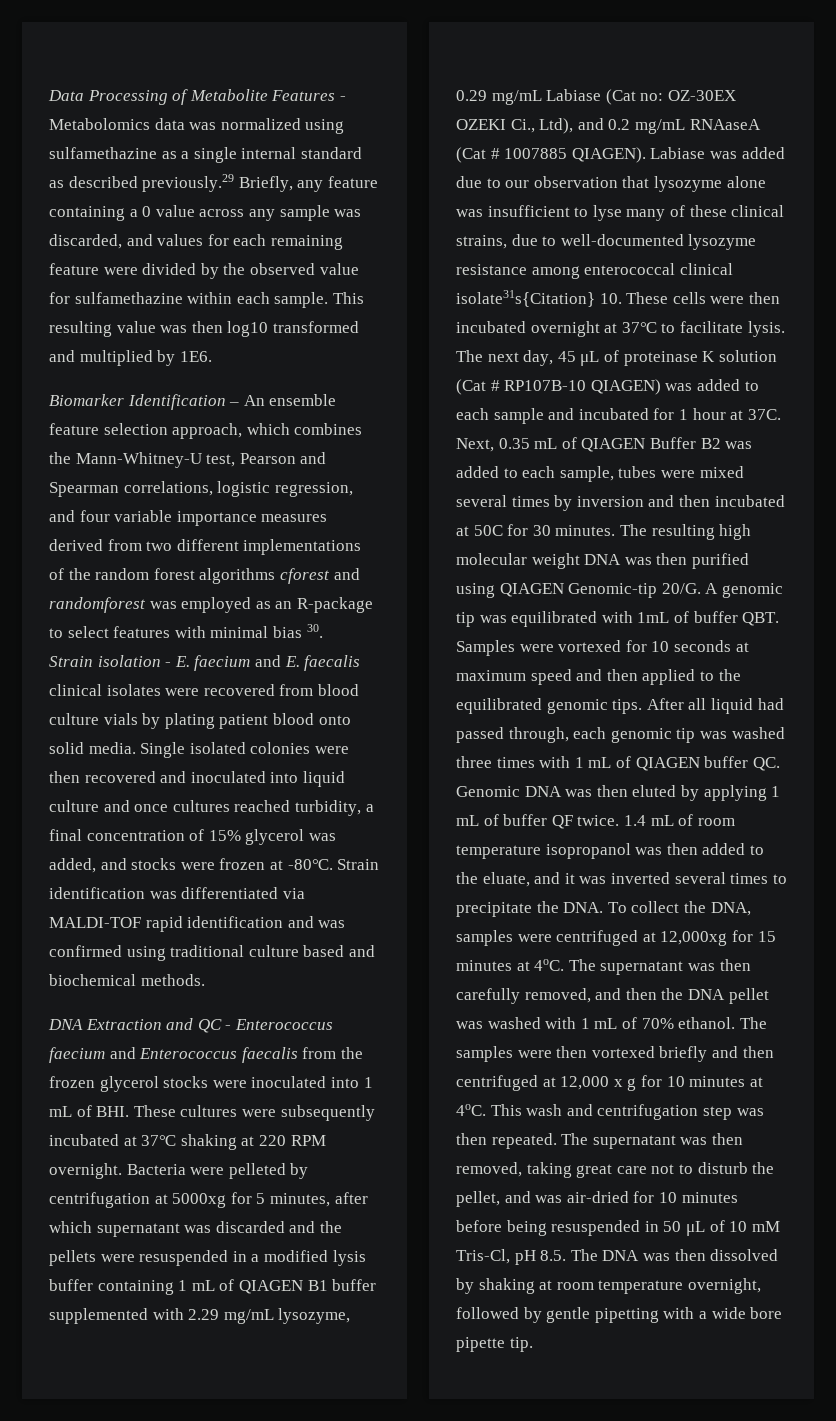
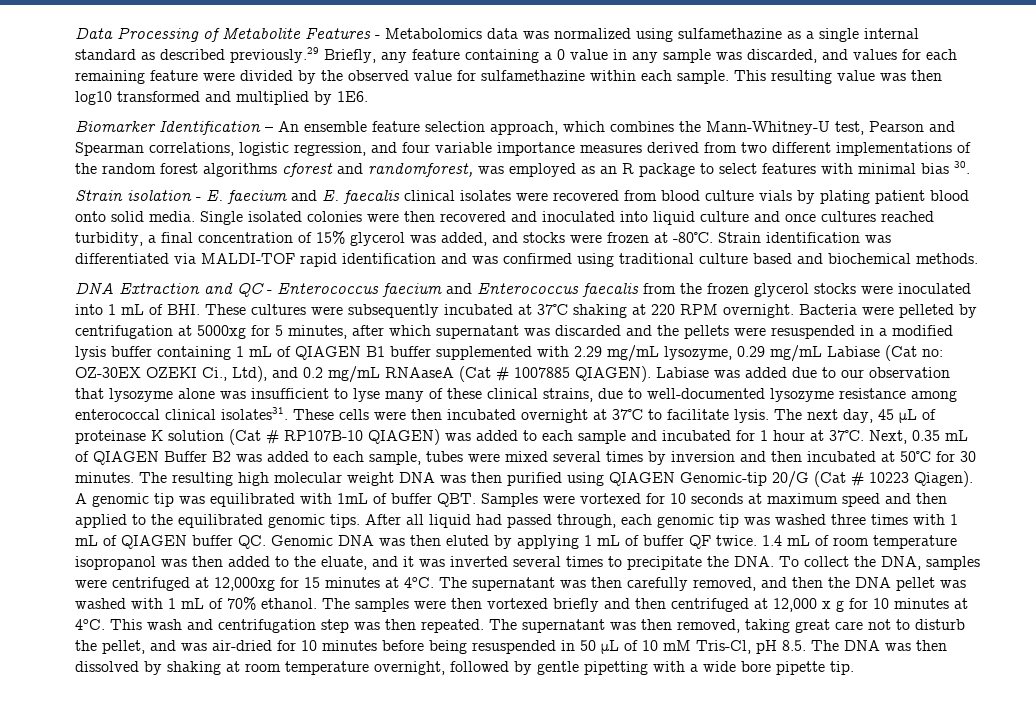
- Data Processing of Metabolite Features - Metabolomics data was normalized using sulfamethazine as a single internal standard as described previously.29 Briefly, any feature containing a 0 value across any sample was discarded, and values for each remaining feature were divided by the observed value for sulfamethazine within each sample.
+ Data Processing of Metabolite Features - Metabolomics data was normalized using sulfamethazine as a single internal standard as described previously.29 Briefly, any feature containing a 0 value in any sample was discarded, and values for each remaining feature were divided by the observed value for sulfamethazine within each sample.
- Biomarker Identification – An ensemble feature selection approach, which combines the Mann-Whitney-U test, Pearson and Spearman correlations, logistic regression, and four variable importance measures derived from two different implementations of the random forest algorithms cforest and randomforest was employed as an R-package to select features with minimal bias 30.
+ Biomarker Identification – An ensemble feature selection approach, which combines the Mann-Whitney-U test, Pearson and Spearman correlations, logistic regression, and four variable importance measures derived from two different implementations of the random forest algorithms cforest and randomforest, was employed as an R package to select features with minimal bias 30.
- Labiase was added due to our observation that lysozyme alone was insufficient to lyse many of these clinical strains, due to well-documented lysozyme resistance among enterococcal clinical isolate31s{Citation} 10. These cells were then incubated overnight at 37℃ to facilitate lysis.
+ Labiase was added due to our observation that lysozyme alone was insufficient to lyse many of these clinical strains, due to well-documented lysozyme resistance among enterococcal clinical isolates31. These cells were then incubated overnight at 37℃ to facilitate lysis.
- The next day, 45 μL of proteinase K solution (Cat # RP107B-10 QIAGEN) was added to each sample and incubated for 1 hour at 37C.
+ The next day, 45 μL of proteinase K solution (Cat # RP107B-10 QIAGEN) was added to each sample and incubated for 1 hour at 37℃.
- Next, 0.35 mL of QIAGEN Buffer B2 was added to each sample, tubes were mixed several times by inversion and then incubated at 50C for 30 minutes.
+ Next, 0.35 mL of QIAGEN Buffer B2 was added to each sample, tubes were mixed several times by inversion and then incubated at 50℃ for 30 minutes.
- The resulting high molecular weight DNA was then purified using QIAGEN Genomic-tip 20/G.
+ The resulting high molecular weight DNA was then purified using QIAGEN Genomic-tip 20/G (Cat # 10223 Qiagen).

